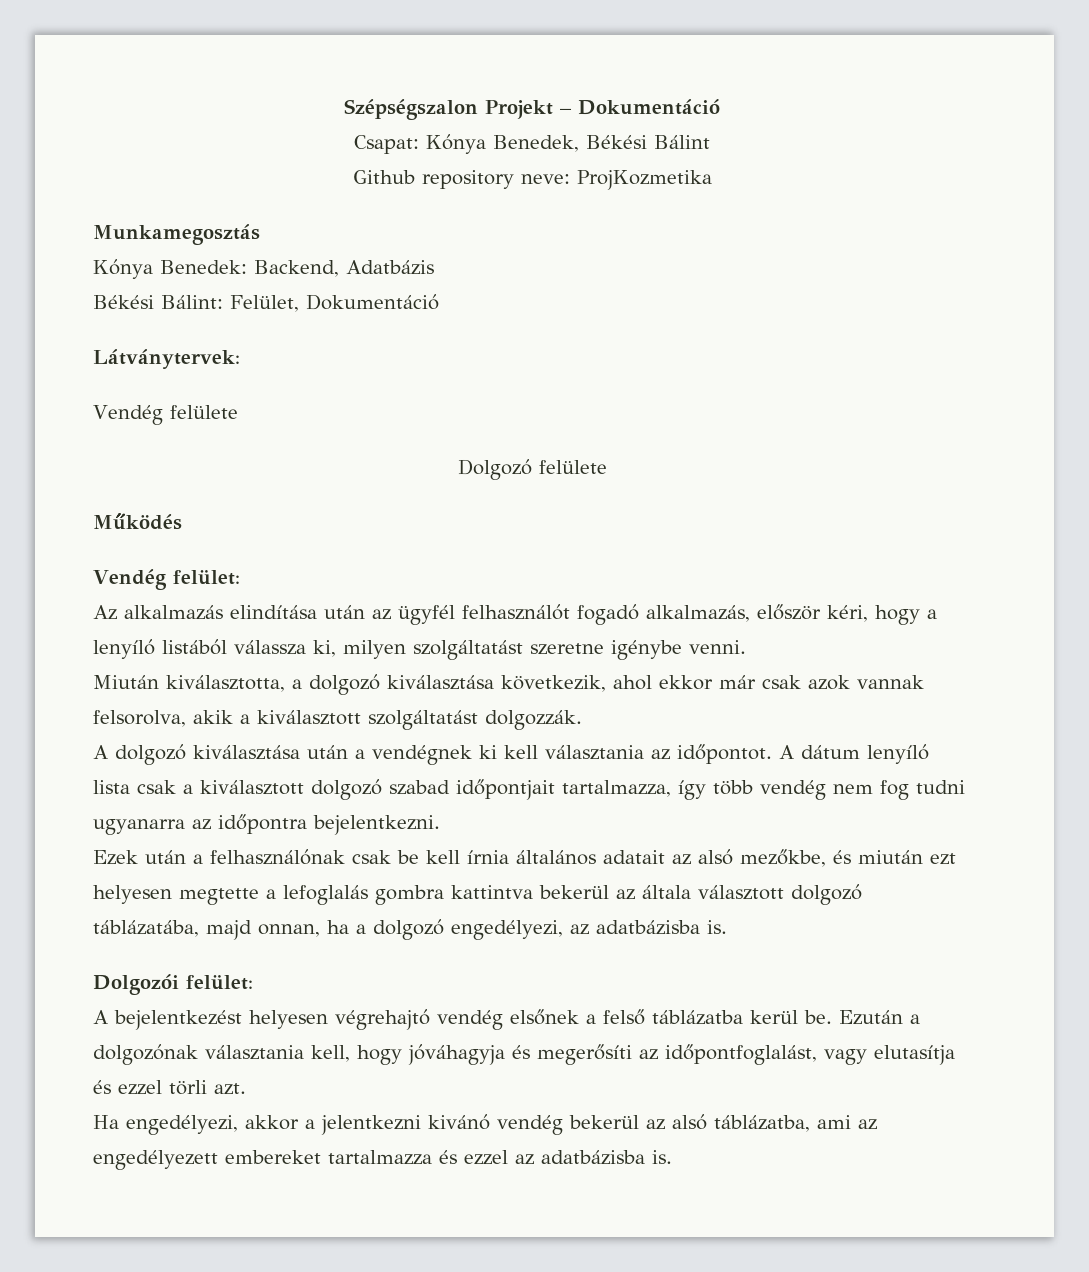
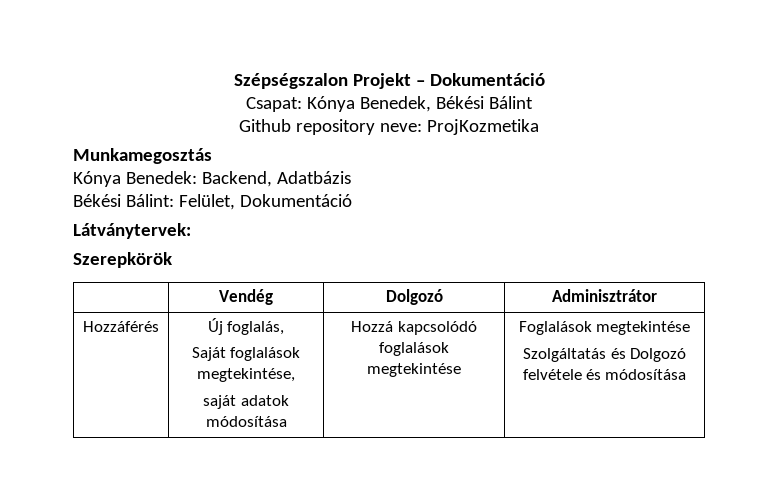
- Vendég felülete
- Dolgozó felülete
- Működés
- Vendég felület:
- Az alkalmazás elindítása után az ügyfél felhasználót fogadó alkalmazás, először kéri, hogy a lenyíló listából válassza ki, milyen szolgáltatást szeretne igénybe venni.
- Miután kiválasztotta, a dolgozó kiválasztása következik, ahol ekkor már csak azok vannak felsorolva, akik a kiválasztott szolgáltatást dolgozzák.
- A dolgozó kiválasztása után a vendégnek ki kell választania az időpontot. A dátum lenyíló lista csak a kiválasztott dolgozó szabad időpontjait tartalmazza, így több vendég nem fog tudni ugyanarra az időpontra bejelentkezni.
- Ezek után a felhasználónak csak be kell írnia általános adatait az alsó mezőkbe, és miután ezt helyesen megtette a lefoglalás gombra kattintva bekerül az általa választott dolgozó táblázatába, majd onnan, ha a dolgozó engedélyezi, az adatbázisba is.
- Dolgozói felület:
- A bejelentkezést helyesen végrehajtó vendég elsőnek a felső táblázatba kerül be. Ezután a dolgozónak választania kell, hogy jóváhagyja és megerősíti az időpontfoglalást, vagy elutasítja és ezzel törli azt.
- Ha engedélyezi, akkor a jelentkezni kivánó vendég bekerül az alsó táblázatba, ami az engedélyezett embereket tartalmazza és ezzel az adatbázisba is.
+ Szerepkörök
+ | Vendég | Dolgozó | Adminisztrátor
+ Hozzáférés | Új foglalás,
+ Saját foglalások megtekintése,
+ saját adatok módosítása | Hozzá kapcsolódó foglalások megtekintése | Foglalások megtekintése
+ Szolgáltatás és Dolgozó felvétele és módosítása

